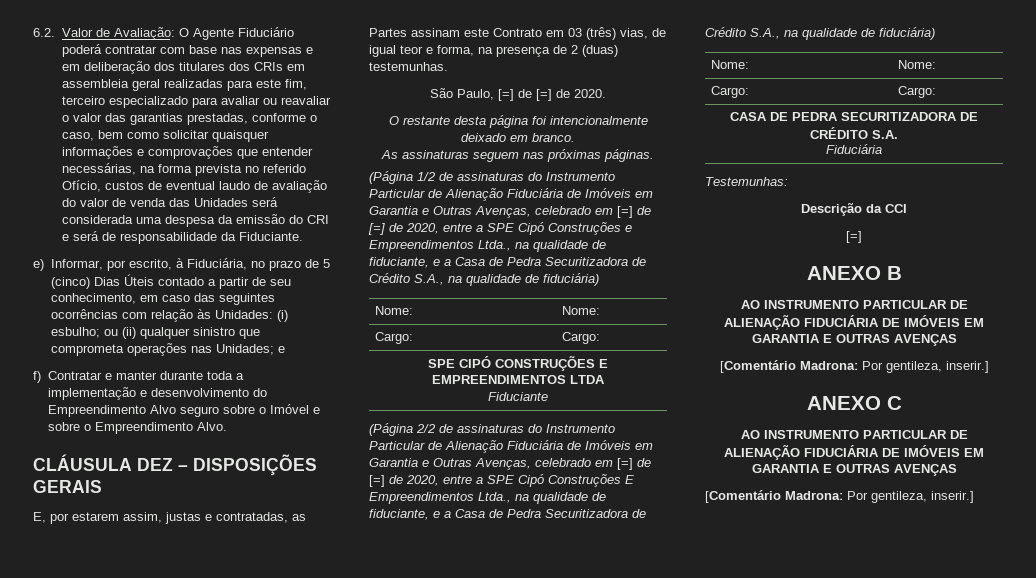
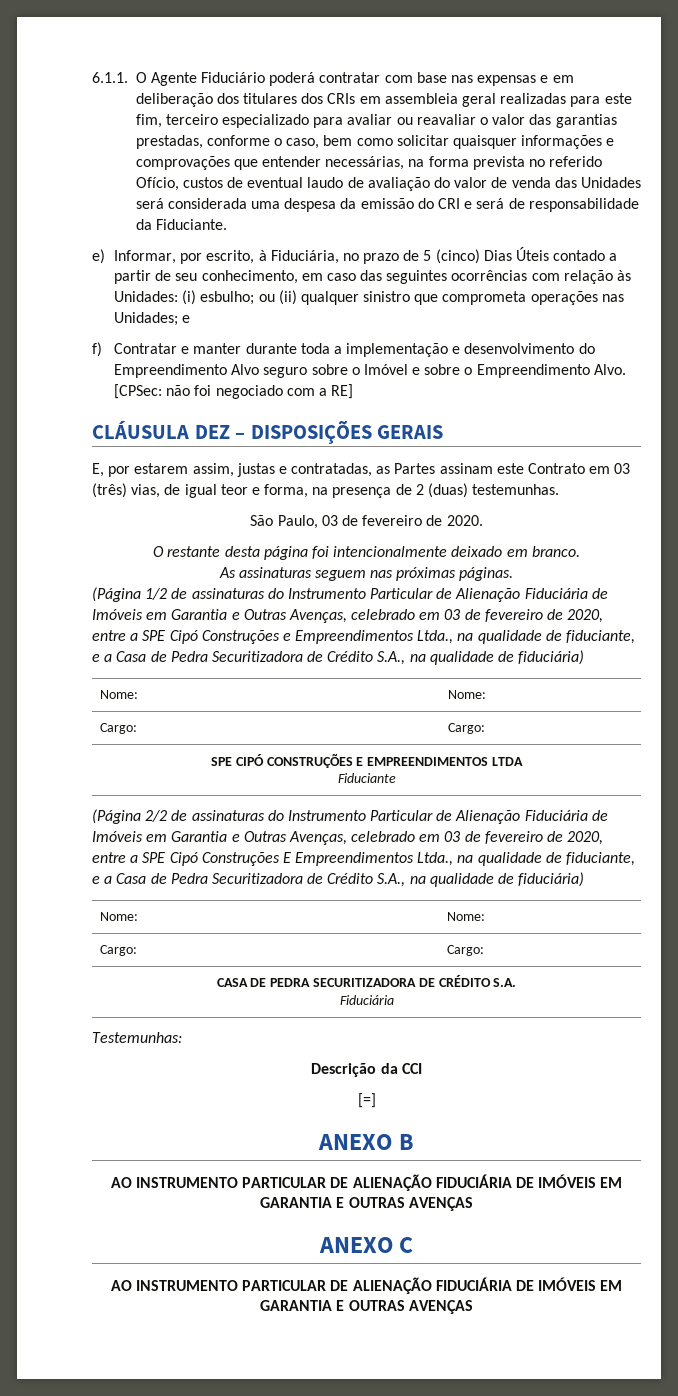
- 6.2. Valor de Avaliação: O Agente Fiduciário poderá contratar com base nas expensas e em deliberação dos titulares dos CRIs em assembleia geral realizadas para este fim, terceiro especializado para avaliar ou reavaliar o valor das garantias prestadas, conforme o caso, bem como solicitar quaisquer informações e comprovações que entender necessárias, na forma prevista no referido Ofício, custos de eventual laudo de avaliação do valor de venda das Unidades será considerada uma despesa da emissão do CRI e será de responsabilidade da Fiduciante.
+ 6.1.1. O Agente Fiduciário poderá contratar com base nas expensas e em deliberação dos titulares dos CRIs em assembleia geral realizadas para este fim, terceiro especializado para avaliar ou reavaliar o valor das garantias prestadas, conforme o caso, bem como solicitar quaisquer informações e comprovações que entender necessárias, na forma prevista no referido Ofício, custos de eventual laudo de avaliação do valor de venda das Unidades será considerada uma despesa da emissão do CRI e será de responsabilidade da Fiduciante.
+ [CPSec: não foi negociado com a RE]
- São Paulo, [=] de [=] de 2020.
+ São Paulo, 03 de fevereiro de 2020.
- (Página 1/2 de assinaturas do Instrumento Particular de Alienação Fiduciária de Imóveis em Garantia e Outras Avenças, celebrado em [=] de [=] de 2020, entre a SPE Cipó Construções e Empreendimentos Ltda., na qualidade de fiduciante, e a Casa de Pedra Securitizadora de Crédito S.A., na qualidade de fiduciária)
+ (Página 1/2 de assinaturas do Instrumento Particular de Alienação Fiduciária de Imóveis em Garantia e Outras Avenças, celebrado em 03 de fevereiro de 2020, entre a SPE Cipó Construções e Empreendimentos Ltda., na qualidade de fiduciante, e a Casa de Pedra Securitizadora de Crédito S.A., na qualidade de fiduciária)
- (Página 2/2 de assinaturas do Instrumento Particular de Alienação Fiduciária de Imóveis em Garantia e Outras Avenças, celebrado em [=] de [=] de 2020, entre a SPE Cipó Construções E Empreendimentos Ltda., na qualidade de fiduciante, e a Casa de Pedra Securitizadora de Crédito S.A., na qualidade de fiduciária)
+ (Página 2/2 de assinaturas do Instrumento Particular de Alienação Fiduciária de Imóveis em Garantia e Outras Avenças, celebrado em 03 de fevereiro de 2020, entre a SPE Cipó Construções E Empreendimentos Ltda., na qualidade de fiduciante, e a Casa de Pedra Securitizadora de Crédito S.A., na qualidade de fiduciária)
  ANEXO B
  AO INSTRUMENTO PARTICULAR DE ALIENAÇÃO FIDUCIÁRIA DE IMÓVEIS EM GARANTIA E OUTRAS AVENÇAS
- [Comentário Madrona: Por gentileza, inserir.]
  ANEXO C
  AO INSTRUMENTO PARTICULAR DE ALIENAÇÃO FIDUCIÁRIA DE IMÓVEIS EM GARANTIA E OUTRAS AVENÇAS
- [Comentário Madrona: Por gentileza, inserir.]

